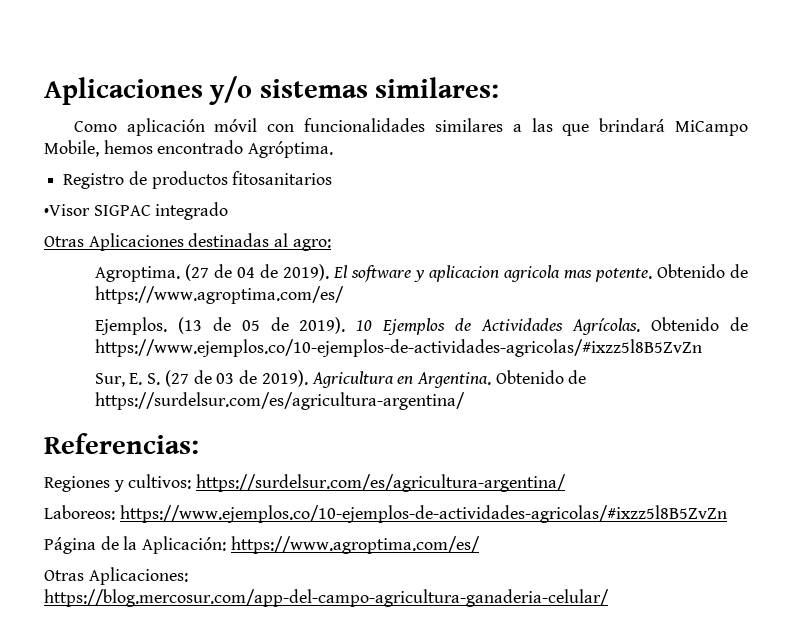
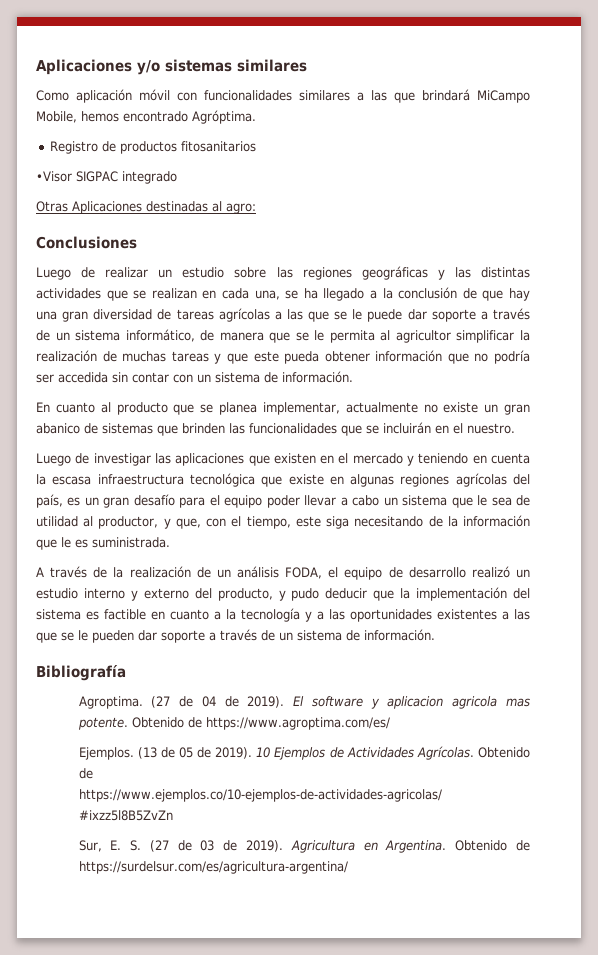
- Aplicaciones y/o sistemas similares:
+ Aplicaciones y/o sistemas similares
+ Conclusiones
+ Luego de realizar un estudio sobre las regiones geográficas y las distintas actividades que se realizan en cada una, se ha llegado a la conclusión de que hay una gran diversidad de tareas agrícolas a las que se le puede dar soporte a través de un sistema informático, de manera que se le permita al agricultor simplificar la realización de muchas tareas y que este pueda obtener información que no podría ser accedida sin contar con un sistema de información.
+ En cuanto al producto que se planea implementar, actualmente no existe un gran abanico de sistemas que brinden las funcionalidades que se incluirán en el nuestro.
+ Luego de investigar las aplicaciones que existen en el mercado y teniendo en cuenta la escasa infraestructura tecnológica que existe en algunas regiones agrícolas del país, es un gran desafío para el equipo poder llevar a cabo un sistema que le sea de utilidad al productor, y que, con el tiempo, este siga necesitando de la información que le es suministrada.
+ A través de la realización de un análisis FODA, el equipo de desarrollo realizó un estudio interno y externo del producto, y pudo deducir que la implementación del sistema es factible en cuanto a la tecnología y a las oportunidades existentes a las que se le pueden dar soporte a través de un sistema de información.
+ Bibliografía
- Referencias:
- Regiones y cultivos: https://surdelsur.com/es/agricultura-argentina/
- Laboreos: https://www.ejemplos.co/10-ejemplos-de-actividades-agricolas/#ixzz5l8B5ZvZn
- Página de la Aplicación: https://www.agroptima.com/es/
- Otras Aplicaciones: https://blog.mercosur.com/app-del-campo-agricultura-ganaderia-celular/

